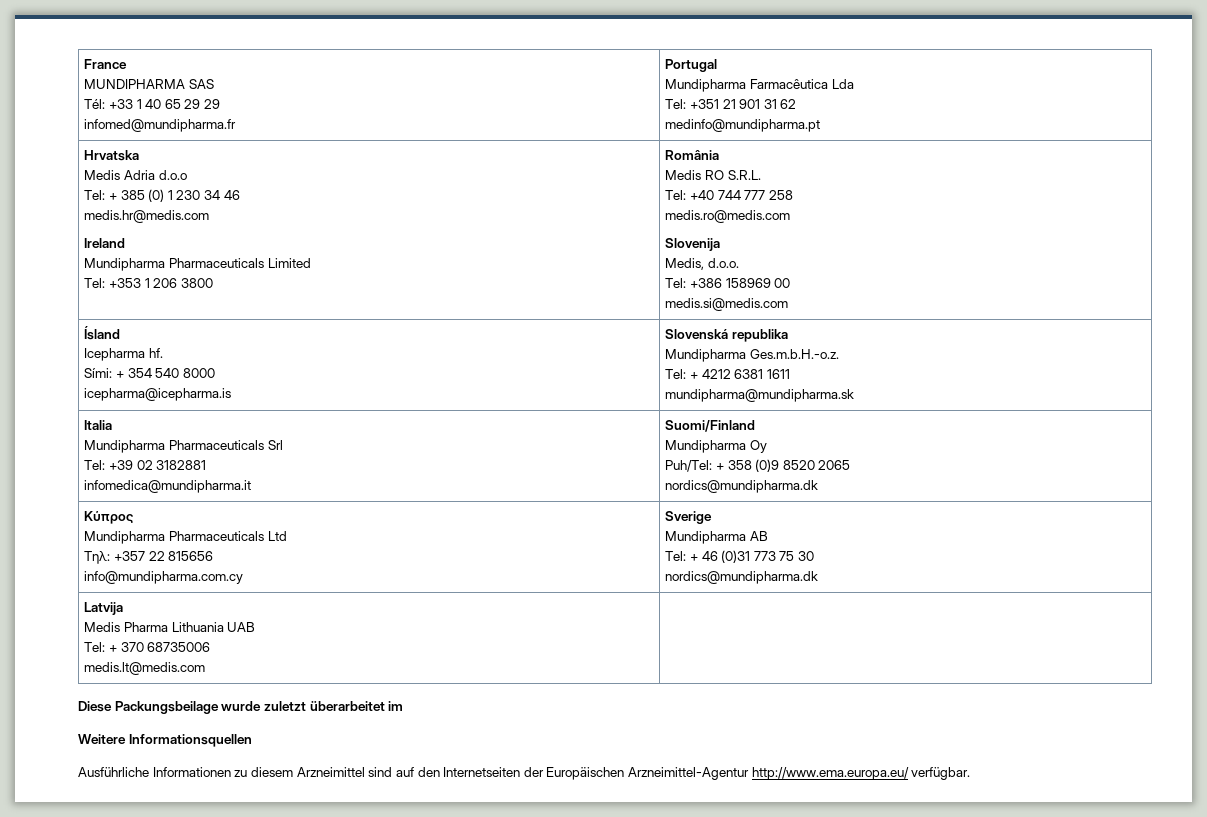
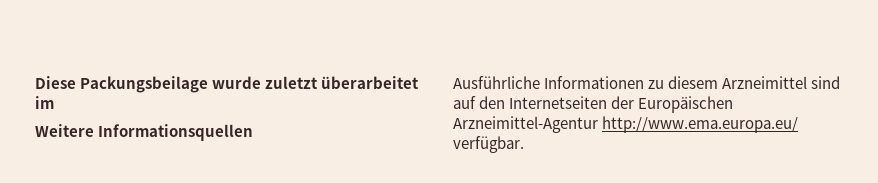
- France
- MUNDIPHARMA SAS
- Tél: +33 1 40 65 29 29
- infomed@mundipharma.fr | Portugal
- Mundipharma Farmacêutica Lda
- Tel: +351 21 901 31 62
- medinfo@mundipharma.pt
- Hrvatska
- Medis Adria d.o.o
- Tel: + 385 (0) 1 230 34 46
- medis.hr@medis.com
- Ireland
- Mundipharma Pharmaceuticals Limited
- Tel: +353 1 206 3800 | România
- Medis RO S.R.L.
- Tel: +40 744 777 258
- medis.ro@medis.com
- Slovenija
- Medis, d.o.o.
- Tel: +386 158969 00
- medis.si@medis.com
- Ísland
- Icepharma hf.
- Sími: + 354 540 8000
- icepharma@icepharma.is | Slovenská republika
- Mundipharma Ges.m.b.H.-o.z.
- Tel: + 4212 6381 1611
- mundipharma@mundipharma.sk
- Italia
- Mundipharma Pharmaceuticals Srl
- Tel: +39 02 3182881
- infomedica@mundipharma.it | Suomi/Finland
- Mundipharma Oy
- Puh/Tel: + 358 (0)9 8520 2065
- nordics@mundipharma.dk
- Κύπρος
- Mundipharma Pharmaceuticals Ltd
- Τηλ: +357 22 815656
- info@mundipharma.com.cy | Sverige
- Mundipharma AB
- Tel: + 46 (0)31 773 75 30
- nordics@mundipharma.dk
- Latvija
- Medis Pharma Lithuania UAB
- Tel: + 370 68735006
- medis.lt@medis.com |

